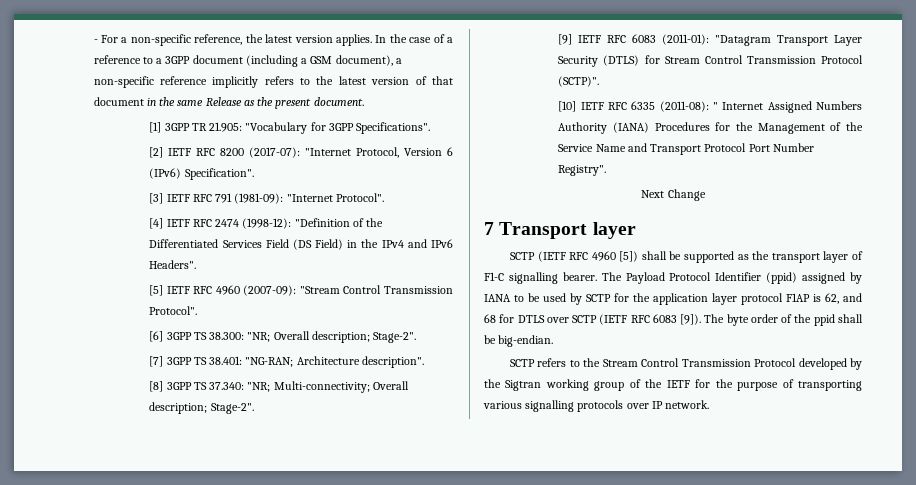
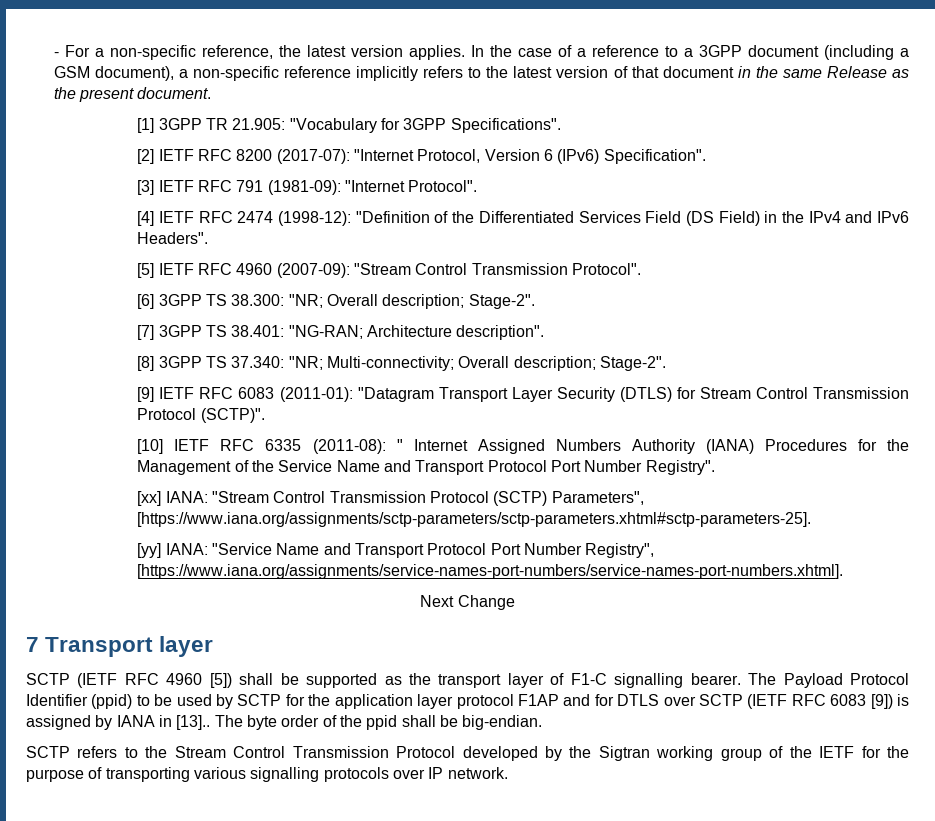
+ [xx] IANA: "Stream Control Transmission Protocol (SCTP) Parameters", [https://www.iana.org/assignments/sctp-parameters/sctp-parameters.xhtml#sctp-parameters-25].
+ [yy] IANA: "Service Name and Transport Protocol Port Number Registry", [https://www.iana.org/assignments/service-names-port-numbers/service-names-port-numbers.xhtml].
- The Payload Protocol Identifier (ppid) assigned by IANA to be used by SCTP for the application layer protocol F1AP is 62, and 68 for DTLS over SCTP (IETF RFC 6083 [9]).
+ The Payload Protocol Identifier (ppid) to be used by SCTP for the application layer protocol F1AP and for DTLS over SCTP (IETF RFC 6083 [9]) is assigned by IANA in [13]..

